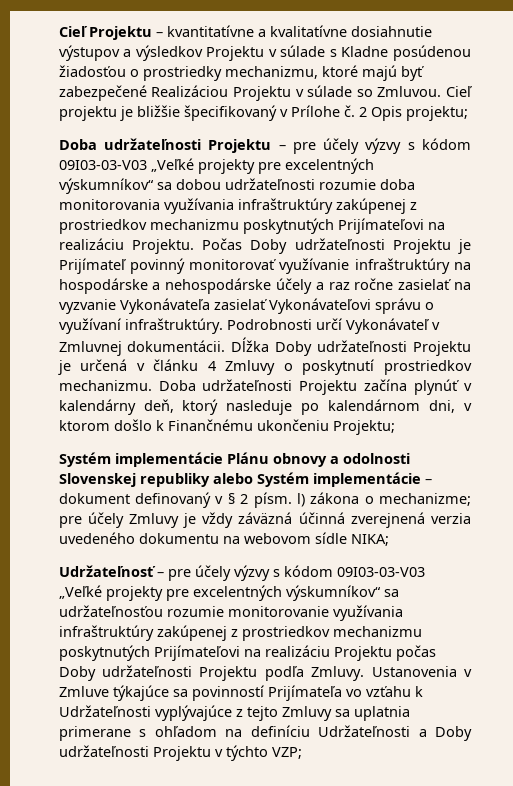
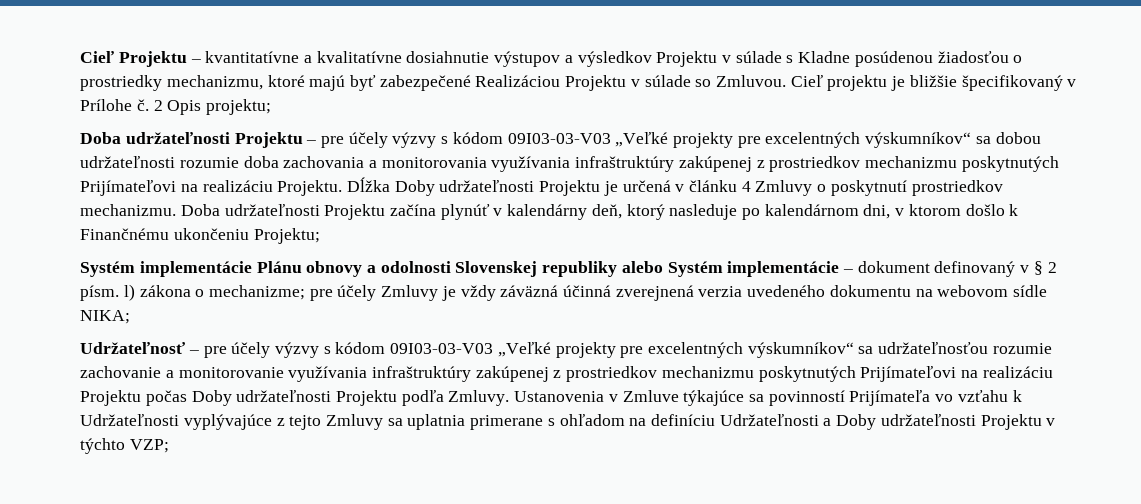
- Doba udržateľnosti Projektu – pre účely výzvy s kódom 09I03-03-V03 „Veľké projekty pre excelentných výskumníkov“ sa dobou udržateľnosti rozumie doba monitorovania využívania infraštruktúry zakúpenej z prostriedkov mechanizmu poskytnutých Prijímateľovi na realizáciu Projektu.
+ Doba udržateľnosti Projektu – pre účely výzvy s kódom 09I03-03-V03 „Veľké projekty pre excelentných výskumníkov“ sa dobou udržateľnosti rozumie doba zachovania a monitorovania využívania infraštruktúry zakúpenej z prostriedkov mechanizmu poskytnutých Prijímateľovi na realizáciu Projektu.
- Počas Doby udržateľnosti Projektu je Prijímateľ povinný monitorovať využívanie infraštruktúry na hospodárske a nehospodárske účely a raz ročne zasielať na vyzvanie Vykonávateľa zasielať Vykonávateľovi správu o využívaní infraštruktúry. Podrobnosti určí Vykonávateľ v Zmluvnej dokumentácii.
- Udržateľnosť – pre účely výzvy s kódom 09I03-03-V03 „Veľké projekty pre excelentných výskumníkov“ sa udržateľnosťou rozumie monitorovanie využívania infraštruktúry zakúpenej z prostriedkov mechanizmu poskytnutých Prijímateľovi na realizáciu Projektu počas Doby udržateľnosti Projektu podľa Zmluvy.
+ Udržateľnosť – pre účely výzvy s kódom 09I03-03-V03 „Veľké projekty pre excelentných výskumníkov“ sa udržateľnosťou rozumie zachovanie a monitorovanie využívania infraštruktúry zakúpenej z prostriedkov mechanizmu poskytnutých Prijímateľovi na realizáciu Projektu počas Doby udržateľnosti Projektu podľa Zmluvy.

